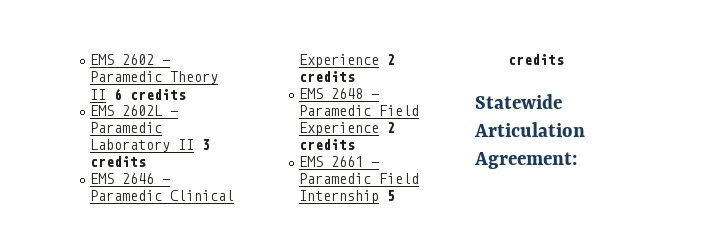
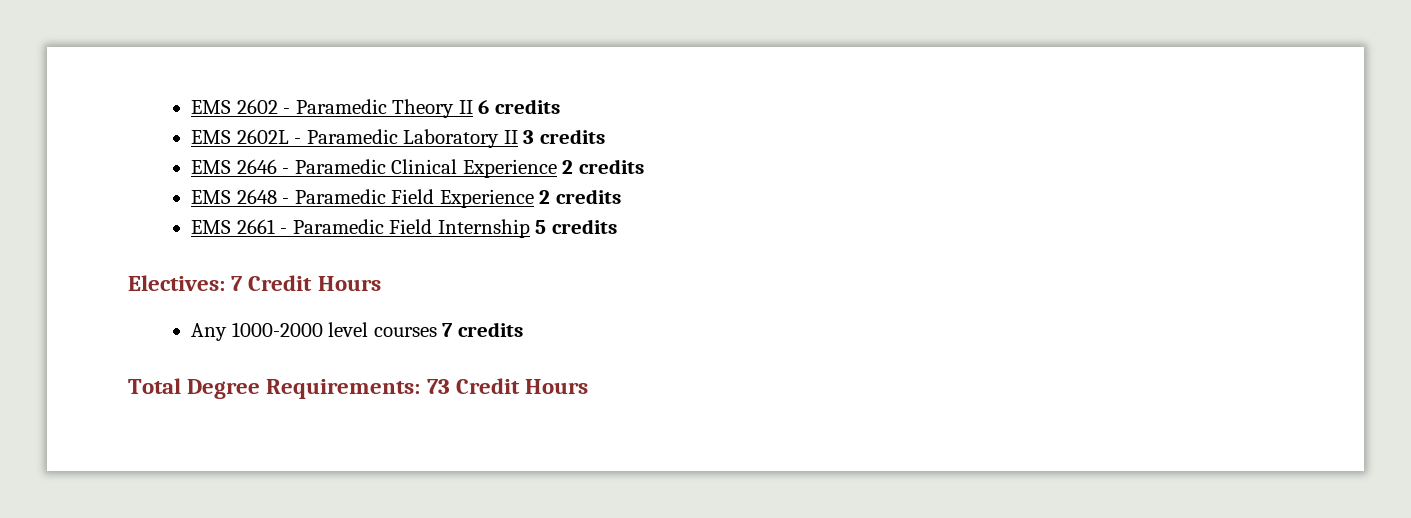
- Statewide Articulation Agreement:
+ Electives: 7 Credit Hours
+ Any 1000-2000 level courses 7 credits
+ Total Degree Requirements: 73 Credit Hours

